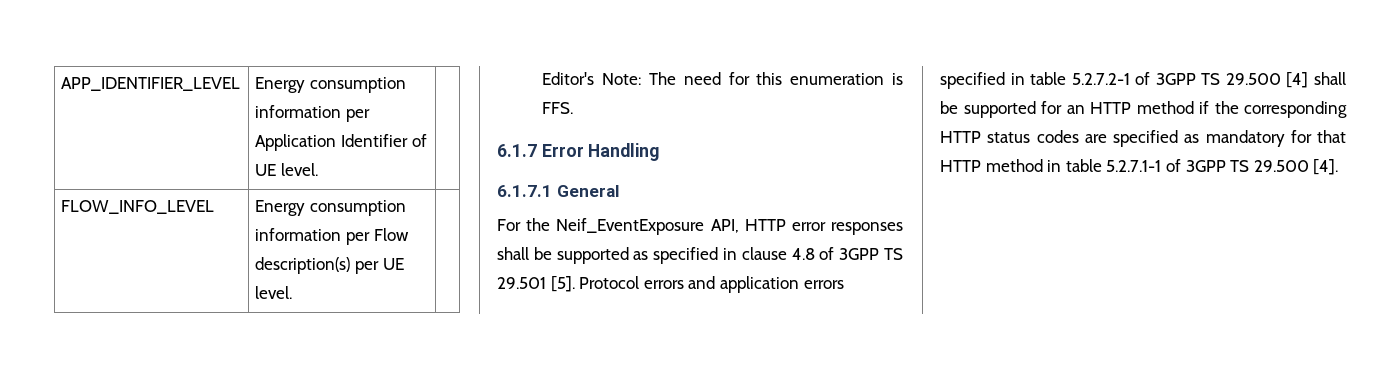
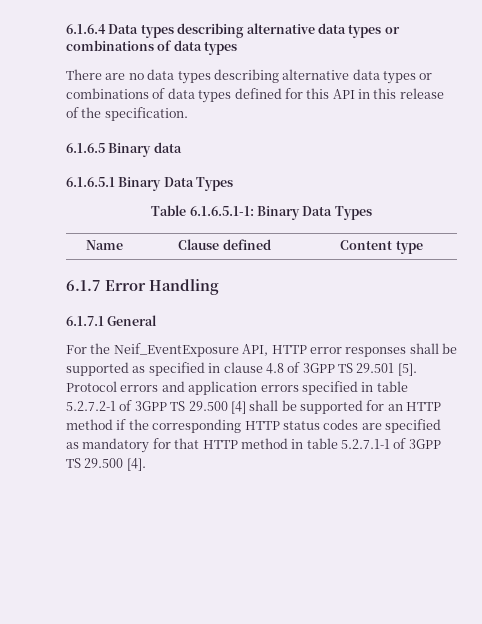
- APP_IDENTIFIER_LEVEL | Energy consumption information per Application Identifier of UE level. |
- FLOW_INFO_LEVEL | Energy consumption information per Flow description(s) per UE level. |
- Editor's Note: The need for this enumeration is FFS.
+ 6.1.6.4 Data types describing alternative data types or combinations of data types
+ There are no data types describing alternative data types or combinations of data types defined for this API in this release of the specification.
+ 6.1.6.5 Binary data
+ 6.1.6.5.1 Binary Data Types
+ Table 6.1.6.5.1-1: Binary Data Types
+ Name | Clause defined | Content type

